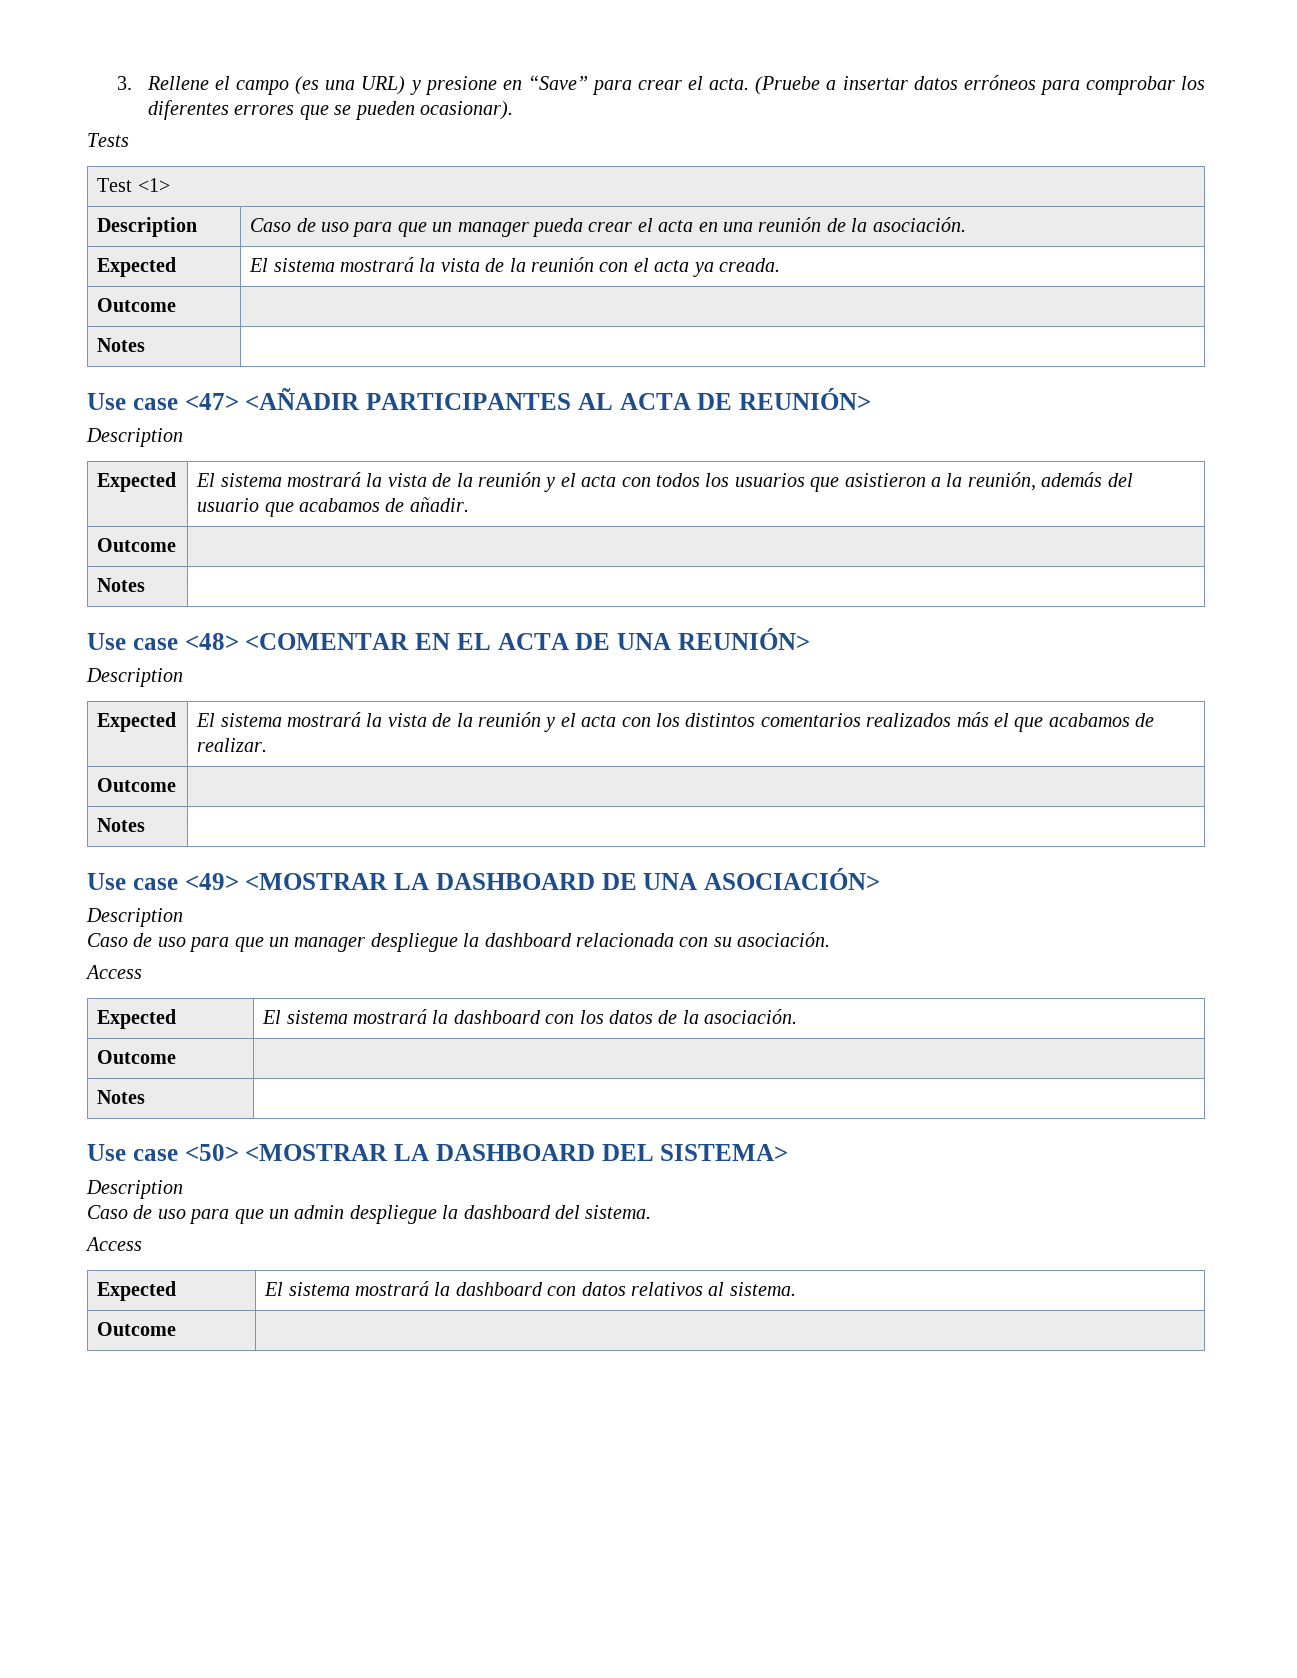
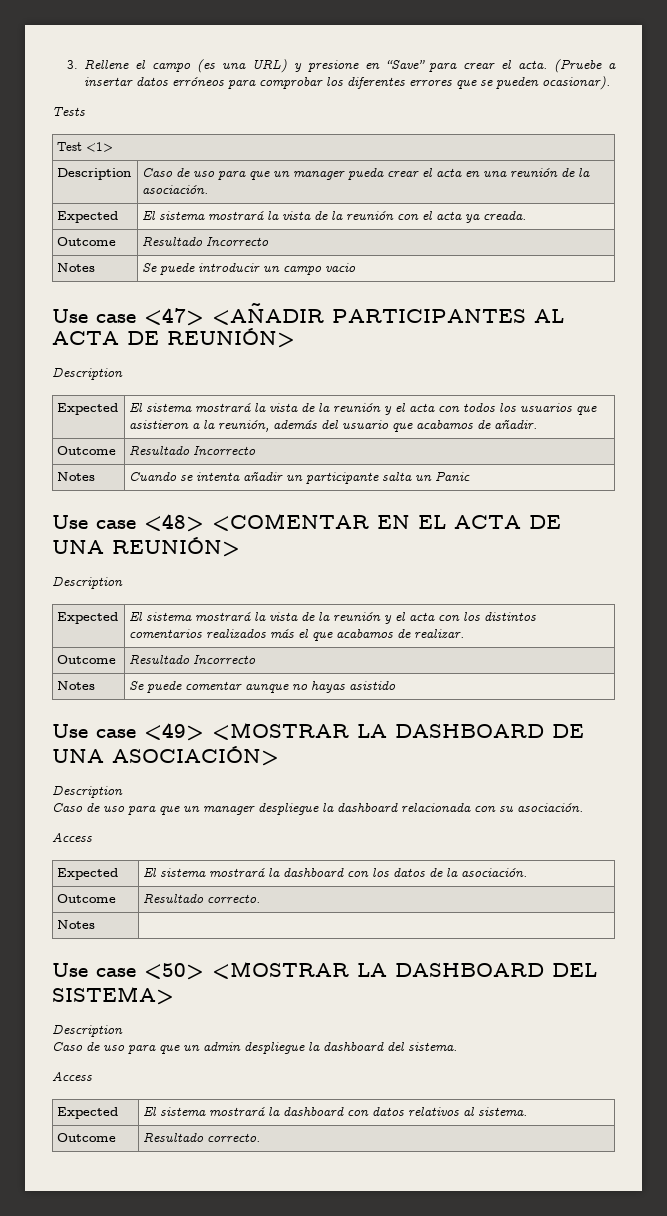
  Expected | El sistema mostrará la vista de la reunión con el acta ya creada.
- Outcome |
- Notes |
+ Outcome | Resultado Incorrecto
+ Notes | Se puede introducir un campo vacio
  Expected | El sistema mostrará la vista de la reunión y el acta con todos los usuarios que asistieron a la reunión, además del usuario que acabamos de añadir.
- Outcome |
- Notes |
+ Outcome | Resultado Incorrecto
+ Notes | Cuando se intenta añadir un participante salta un Panic
  Expected | El sistema mostrará la vista de la reunión y el acta con los distintos comentarios realizados más el que acabamos de realizar.
- Outcome |
- Notes |
+ Outcome | Resultado Incorrecto
+ Notes | Se puede comentar aunque no hayas asistido
  Expected | El sistema mostrará la dashboard con los datos de la asociación.
- Outcome |
+ Outcome | Resultado correcto.
  Expected | El sistema mostrará la dashboard con datos relativos al sistema.
- Outcome |
+ Outcome | Resultado correcto.

